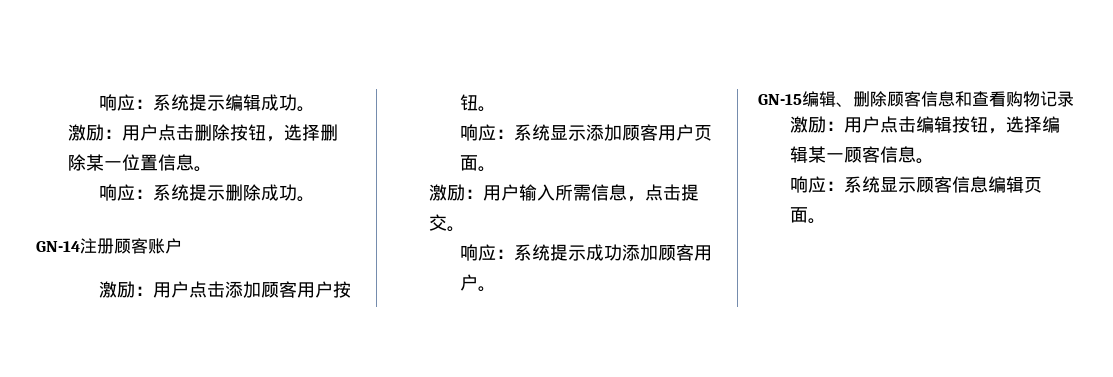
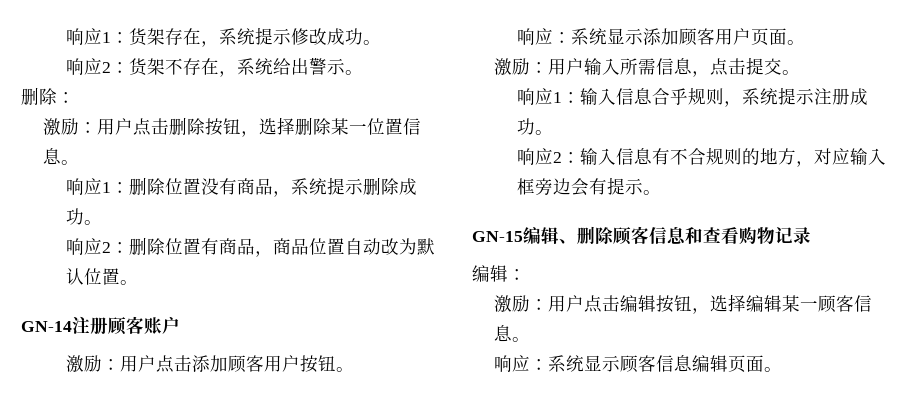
- 响应：系统提示编辑成功。
+ 响应1：货架存在，系统提示修改成功。
+ 响应2：货架不存在，系统给出警示。
+ 删除：
- 响应：系统提示删除成功。
+ 响应1：删除位置没有商品，系统提示删除成功。
+ 响应2：删除位置有商品，商品位置自动改为默认位置。
- 响应：系统提示成功添加顾客用户。
+ 响应1：输入信息合乎规则，系统提示注册成功。
+ 响应2：输入信息有不合规则的地方，对应输入框旁边会有提示。
+ 编辑：

